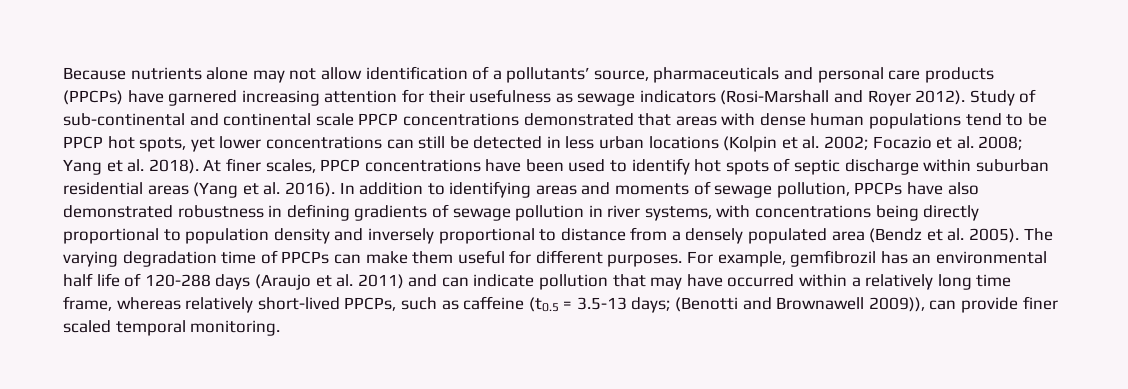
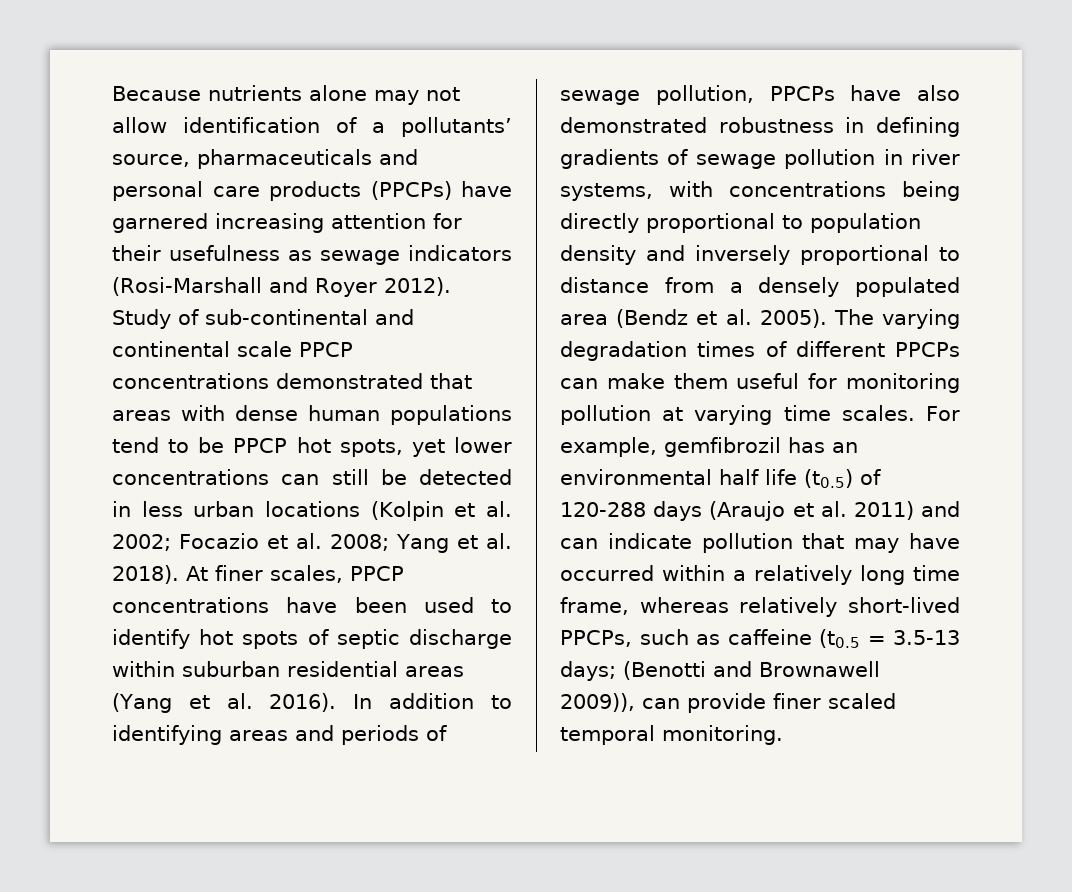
- In addition to identifying areas and moments of sewage pollution, PPCPs have also demonstrated robustness in defining gradients of sewage pollution in river systems, with concentrations being directly proportional to population density and inversely proportional to distance from a densely populated area (Bendz et al. 2005).
+ In addition to identifying areas and periods of sewage pollution, PPCPs have also demonstrated robustness in defining gradients of sewage pollution in river systems, with concentrations being directly proportional to population density and inversely proportional to distance from a densely populated area (Bendz et al. 2005).
- The varying degradation time of PPCPs can make them useful for different purposes.
+ The varying degradation times of different PPCPs can make them useful for monitoring pollution at varying time scales.
- For example, gemfibrozil has an environmental half life of 120-288 days (Araujo et al. 2011) and can indicate pollution that may have occurred within a relatively long time frame, whereas relatively short-lived PPCPs, such as caffeine (t0.5 = 3.5-13 days; (Benotti and Brownawell 2009)), can provide finer scaled temporal monitoring.
+ For example, gemfibrozil has an environmental half life (t0.5) of 120-288 days (Araujo et al. 2011) and can indicate pollution that may have occurred within a relatively long time frame, whereas relatively short-lived PPCPs, such as caffeine (t0.5 = 3.5-13 days; (Benotti and Brownawell 2009)), can provide finer scaled temporal monitoring.

